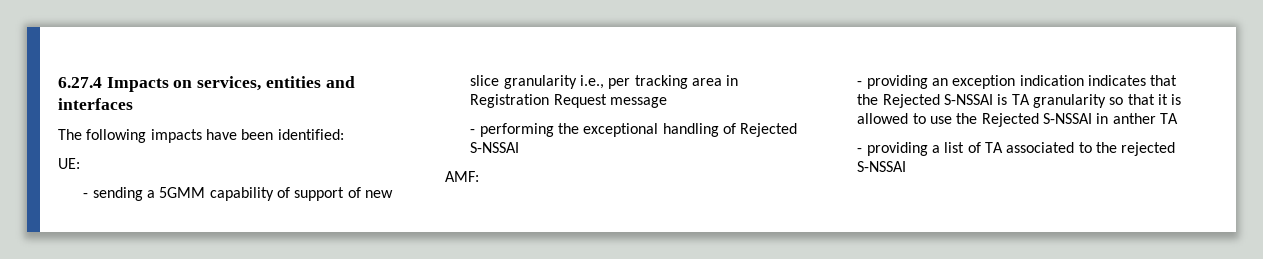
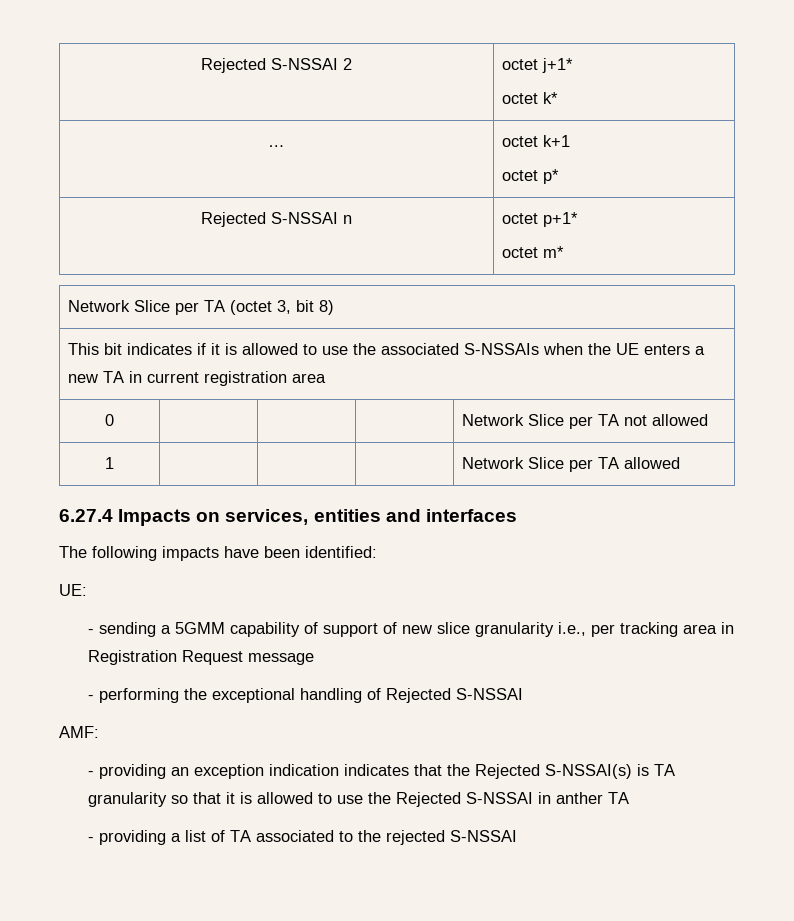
+ Rejected S-NSSAI 2 | octet j+1*
+ octet k*
+ … | octet k+1
+ octet p*
+ Rejected S-NSSAI n | octet p+1*
+ octet m*
+ Network Slice per TA (octet 3, bit 8)
+ This bit indicates if it is allowed to use the associated S-NSSAIs when the UE enters a new TA in current registration area
+ 0 | | | | Network Slice per TA not allowed
+ 1 | | | | Network Slice per TA allowed
- - providing an exception indication indicates that the Rejected S-NSSAI is TA granularity so that it is allowed to use the Rejected S-NSSAI in anther TA
+ - providing an exception indication indicates that the Rejected S-NSSAI(s) is TA granularity so that it is allowed to use the Rejected S-NSSAI in anther TA

